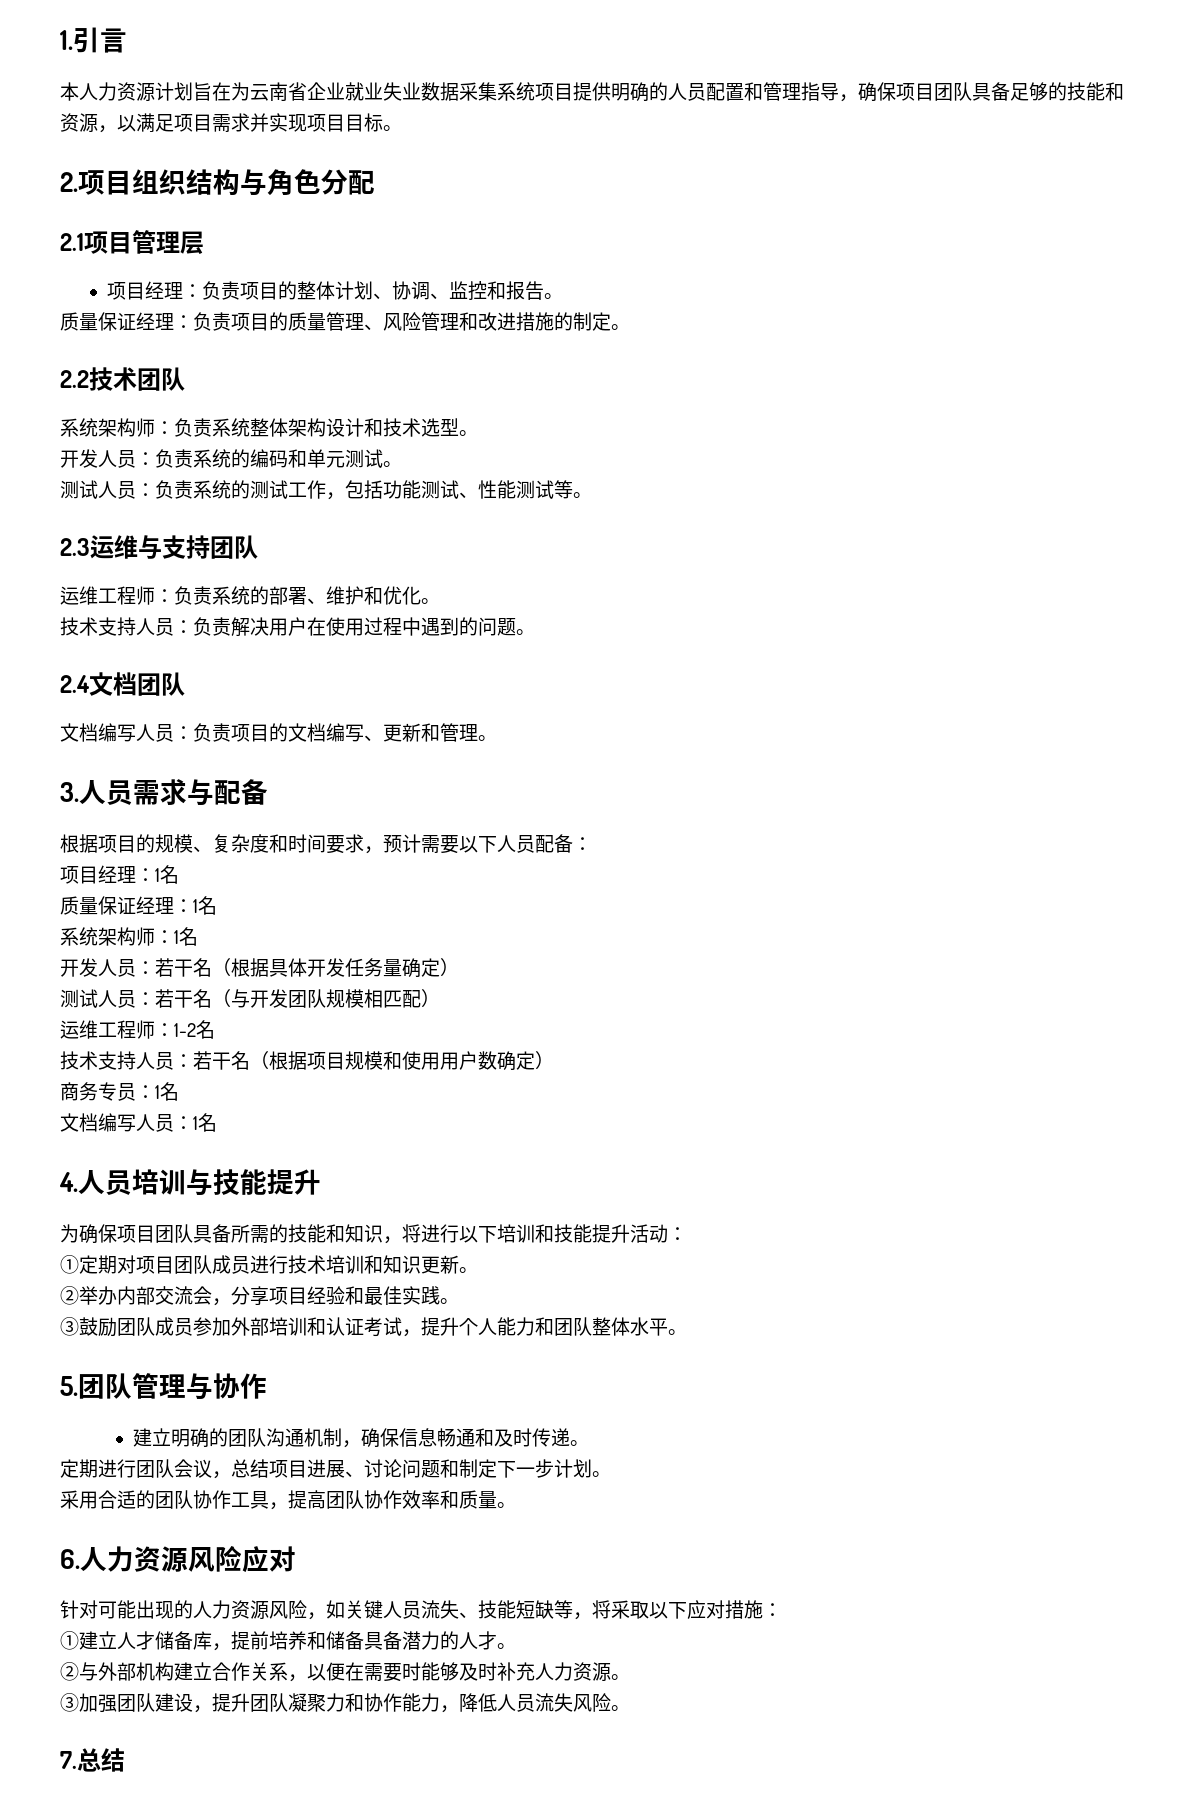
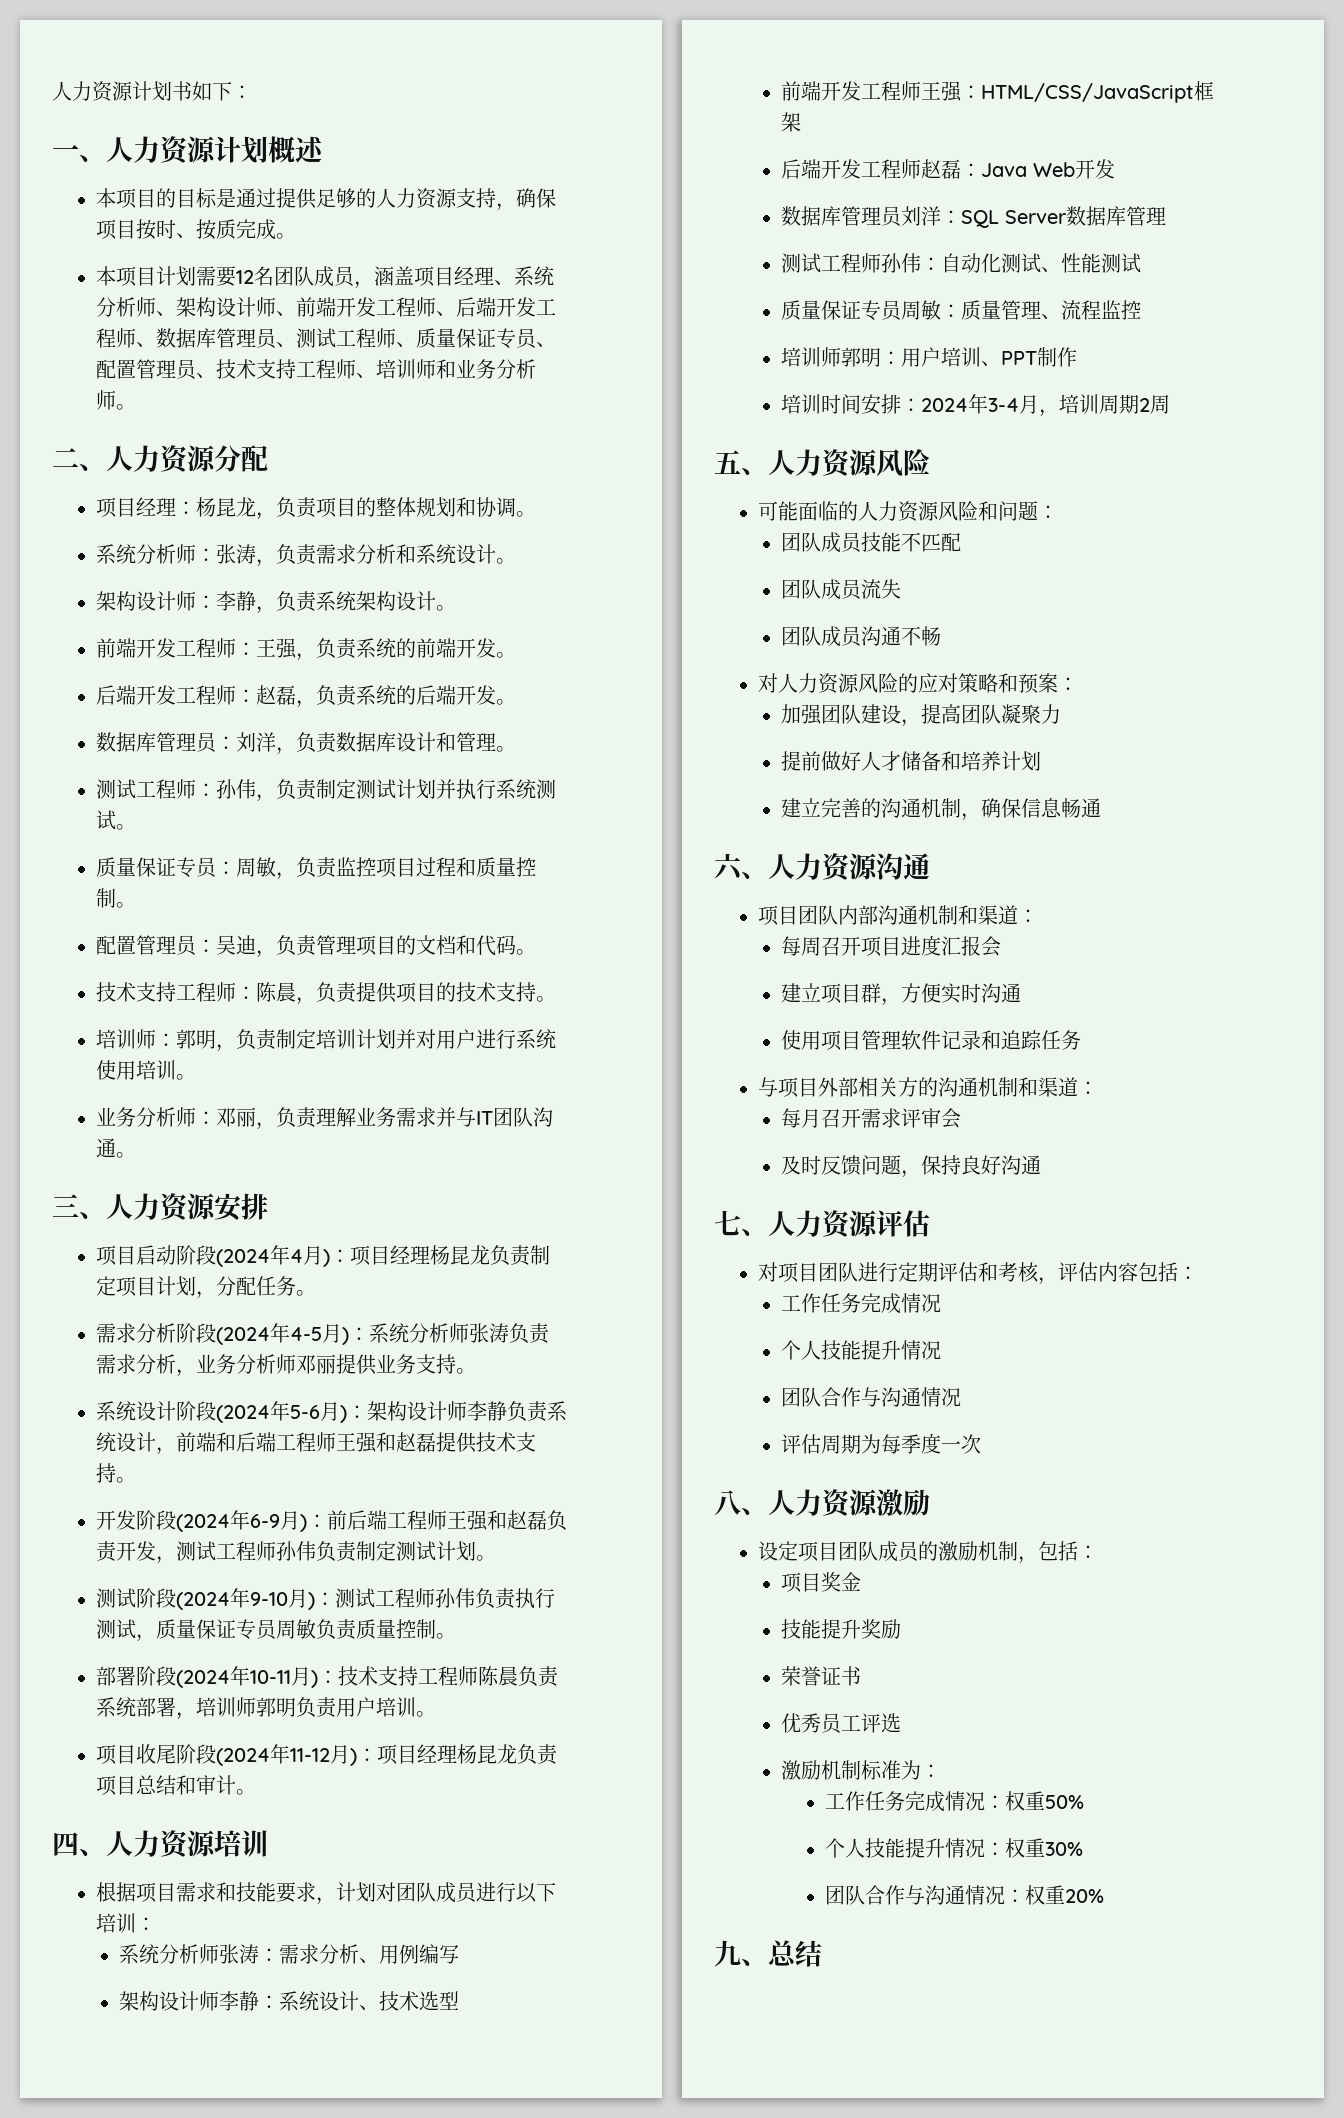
- 1.引言
- 本人力资源计划旨在为云南省企业就业失业数据采集系统项目提供明确的人员配置和管理指导，确保项目团队具备足够的技能和资源，以满足项目需求并实现项目目标。
- 2.项目组织结构与角色分配
- 2.1项目管理层
- 项目经理：负责项目的整体计划、协调、监控和报告。
- 质量保证经理：负责项目的质量管理、风险管理和改进措施的制定。
- 2.2技术团队
- 系统架构师：负责系统整体架构设计和技术选型。
- 开发人员：负责系统的编码和单元测试。
- 测试人员：负责系统的测试工作，包括功能测试、性能测试等。
- 2.3运维与支持团队
- 运维工程师：负责系统的部署、维护和优化。
- 技术支持人员：负责解决用户在使用过程中遇到的问题。
- 2.4文档团队
- 文档编写人员：负责项目的文档编写、更新和管理。
- 3.人员需求与配备
- 根据项目的规模、复杂度和时间要求，预计需要以下人员配备：
- 项目经理：1名
- 质量保证经理：1名
- 系统架构师：1名
- 开发人员：若干名（根据具体开发任务量确定）
- 测试人员：若干名（与开发团队规模相匹配）
- 运维工程师：1-2名
- 技术支持人员：若干名（根据项目规模和使用用户数确定）
- 商务专员：1名
- 文档编写人员：1名
- 4.人员培训与技能提升
- 为确保项目团队具备所需的技能和知识，将进行以下培训和技能提升活动：
- ①定期对项目团队成员进行技术培训和知识更新。
- ②举办内部交流会，分享项目经验和最佳实践。
- ③鼓励团队成员参加外部培训和认证考试，提升个人能力和团队整体水平。
- 5.团队管理与协作
- 建立明确的团队沟通机制，确保信息畅通和及时传递。
- 定期进行团队会议，总结项目进展、讨论问题和制定下一步计划。
- 采用合适的团队协作工具，提高团队协作效率和质量。
- 6.人力资源风险应对
- 针对可能出现的人力资源风险，如关键人员流失、技能短缺等，将采取以下应对措施：
- ①建立人才储备库，提前培养和储备具备潜力的人才。
- ②与外部机构建立合作关系，以便在需要时能够及时补充人力资源。
- ③加强团队建设，提升团队凝聚力和协作能力，降低人员流失风险。
- 7.总结
+ 人力资源计划书如下：
+ 一、人力资源计划概述
+ 本项目的目标是通过提供足够的人力资源支持，确保项目按时、按质完成。
+ 本项目计划需要12名团队成员，涵盖项目经理、系统分析师、架构设计师、前端开发工程师、后端开发工程师、数据库管理员、测试工程师、质量保证专员、配置管理员、技术支持工程师、培训师和业务分析师。
+ 二、人力资源分配
+ 项目经理：杨昆龙，负责项目的整体规划和协调。
+ 系统分析师：张涛，负责需求分析和系统设计。
+ 架构设计师：李静，负责系统架构设计。
+ 前端开发工程师：王强，负责系统的前端开发。
+ 后端开发工程师：赵磊，负责系统的后端开发。
+ 数据库管理员：刘洋，负责数据库设计和管理。
+ 测试工程师：孙伟，负责制定测试计划并执行系统测试。
+ 质量保证专员：周敏，负责监控项目过程和质量控制。
+ 配置管理员：吴迪，负责管理项目的文档和代码。
+ 技术支持工程师：陈晨，负责提供项目的技术支持。
+ 培训师：郭明，负责制定培训计划并对用户进行系统使用培训。
+ 业务分析师：邓丽，负责理解业务需求并与IT团队沟通。
+ 三、人力资源安排
+ 项目启动阶段(2024年4月)：项目经理杨昆龙负责制定项目计划，分配任务。
+ 需求分析阶段(2024年4-5月)：系统分析师张涛负责需求分析，业务分析师邓丽提供业务支持。
+ 系统设计阶段(2024年5-6月)：架构设计师李静负责系统设计，前端和后端工程师王强和赵磊提供技术支持。
+ 开发阶段(2024年6-9月)：前后端工程师王强和赵磊负责开发，测试工程师孙伟负责制定测试计划。
+ 测试阶段(2024年9-10月)：测试工程师孙伟负责执行测试，质量保证专员周敏负责质量控制。
+ 部署阶段(2024年10-11月)：技术支持工程师陈晨负责系统部署，培训师郭明负责用户培训。
+ 项目收尾阶段(2024年11-12月)：项目经理杨昆龙负责项目总结和审计。
+ 四、人力资源培训
+ 根据项目需求和技能要求，计划对团队成员进行以下培训：
+ 系统分析师张涛：需求分析、用例编写
+ 架构设计师李静：系统设计、技术选型
+ 前端开发工程师王强：HTML/CSS/JavaScript框架
+ 后端开发工程师赵磊：Java Web开发
+ 数据库管理员刘洋：SQL Server数据库管理
+ 测试工程师孙伟：自动化测试、性能测试
+ 质量保证专员周敏：质量管理、流程监控
+ 培训师郭明：用户培训、PPT制作
+ 培训时间安排：2024年3-4月，培训周期2周
+ 五、人力资源风险
+ 可能面临的人力资源风险和问题：
+ 团队成员技能不匹配
+ 团队成员流失
+ 团队成员沟通不畅
+ 对人力资源风险的应对策略和预案：
+ 加强团队建设，提高团队凝聚力
+ 提前做好人才储备和培养计划
+ 建立完善的沟通机制，确保信息畅通
+ 六、人力资源沟通
+ 项目团队内部沟通机制和渠道：
+ 每周召开项目进度汇报会
+ 建立项目群，方便实时沟通
+ 使用项目管理软件记录和追踪任务
+ 与项目外部相关方的沟通机制和渠道：
+ 每月召开需求评审会
+ 及时反馈问题，保持良好沟通
+ 七、人力资源评估
+ 对项目团队进行定期评估和考核，评估内容包括：
+ 工作任务完成情况
+ 个人技能提升情况
+ 团队合作与沟通情况
+ 评估周期为每季度一次
+ 八、人力资源激励
+ 设定项目团队成员的激励机制，包括：
+ 项目奖金
+ 技能提升奖励
+ 荣誉证书
+ 优秀员工评选
+ 激励机制标准为：
+ 工作任务完成情况：权重50%
+ 个人技能提升情况：权重30%
+ 团队合作与沟通情况：权重20%
+ 九、总结

